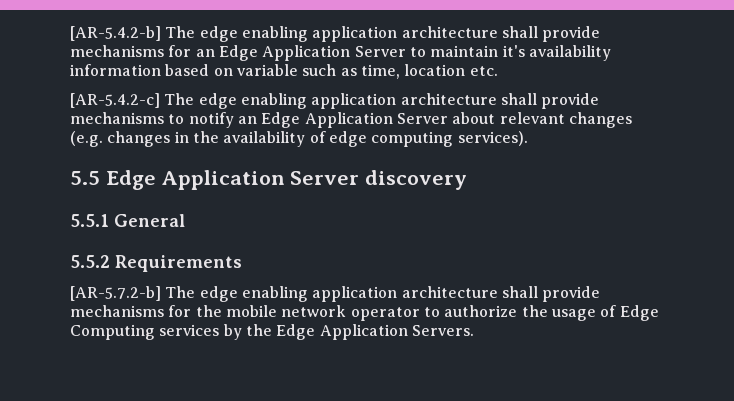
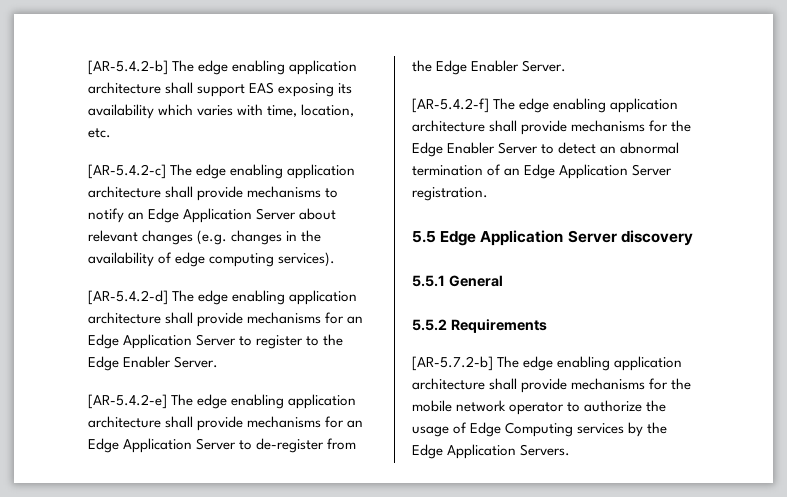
- [AR-5.4.2-b] The edge enabling application architecture shall provide mechanisms for an Edge Application Server to maintain it's availability information based on variable such as time, location etc.
+ [AR-5.4.2-b] The edge enabling application architecture shall support EAS exposing its availability which varies with time, location, etc.
+ [AR-5.4.2-d] The edge enabling application architecture shall provide mechanisms for an Edge Application Server to register to the Edge Enabler Server.
+ [AR-5.4.2-e] The edge enabling application architecture shall provide mechanisms for an Edge Application Server to de-register from the Edge Enabler Server.
+ [AR-5.4.2-f] The edge enabling application architecture shall provide mechanisms for the Edge Enabler Server to detect an abnormal termination of an Edge Application Server registration.

